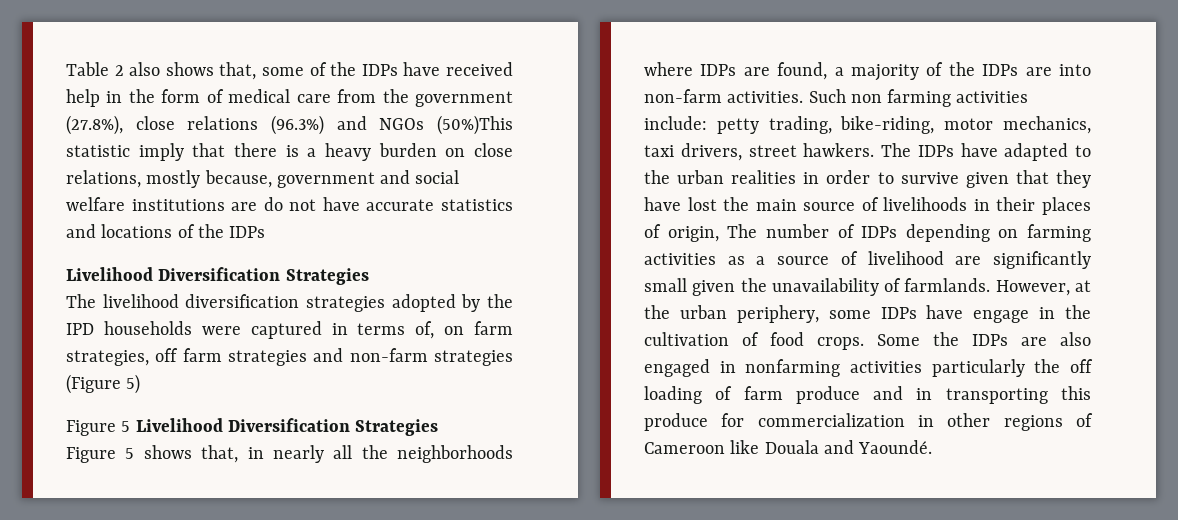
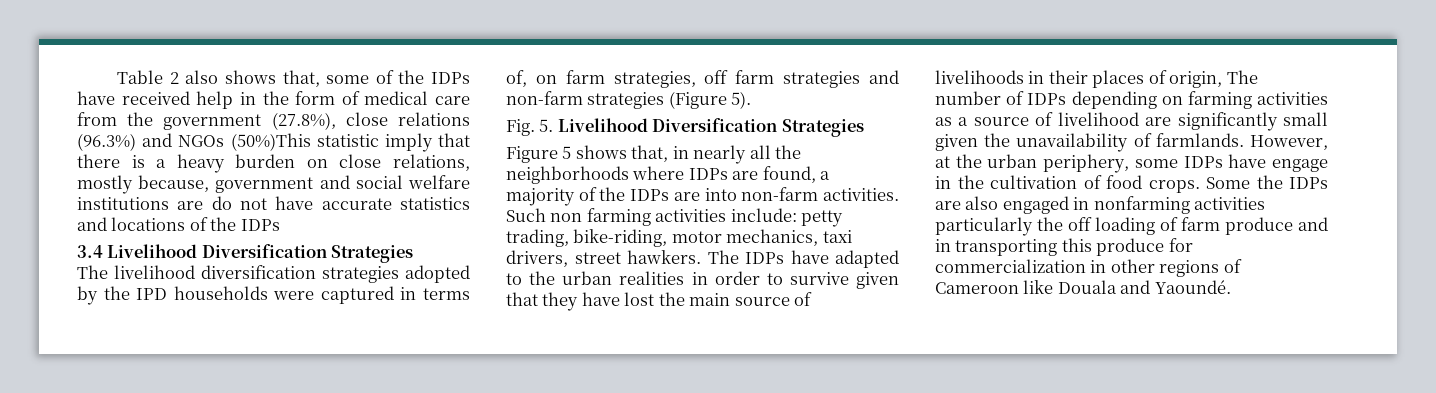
  Table 2 also shows that, some of the IDPs have received help in the form of medical care from the government (27.8%), close relations (96.3%) and NGOs (50%)This statistic imply that there is a heavy burden on close relations, mostly because, government and social welfare institutions are do not have accurate statistics and locations of the IDPs
- Livelihood Diversification Strategies
+ 3.4 Livelihood Diversification Strategies
- The livelihood diversification strategies adopted by the IPD households were captured in terms of, on farm strategies, off farm strategies and non-farm strategies (Figure 5)
- Figure 5 Livelihood Diversification Strategies
+ The livelihood diversification strategies adopted by the IPD households were captured in terms of, on farm strategies, off farm strategies and non-farm strategies (Figure 5).
+ Fig. 5. Livelihood Diversification Strategies

